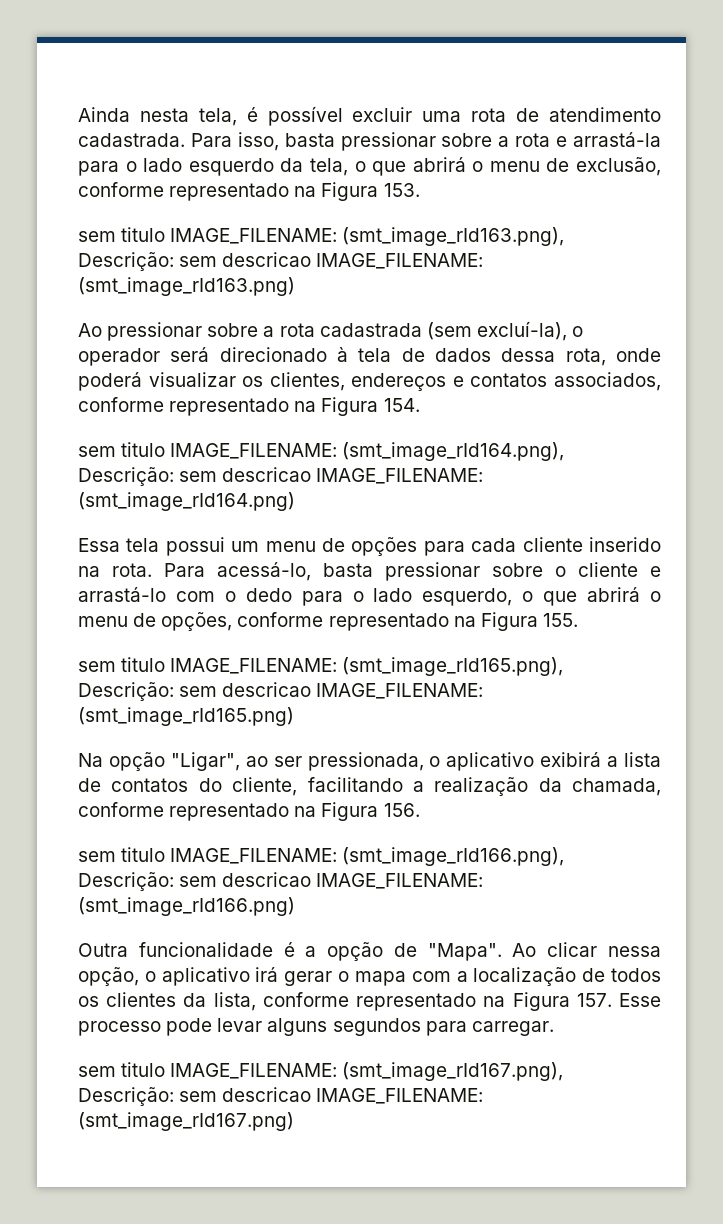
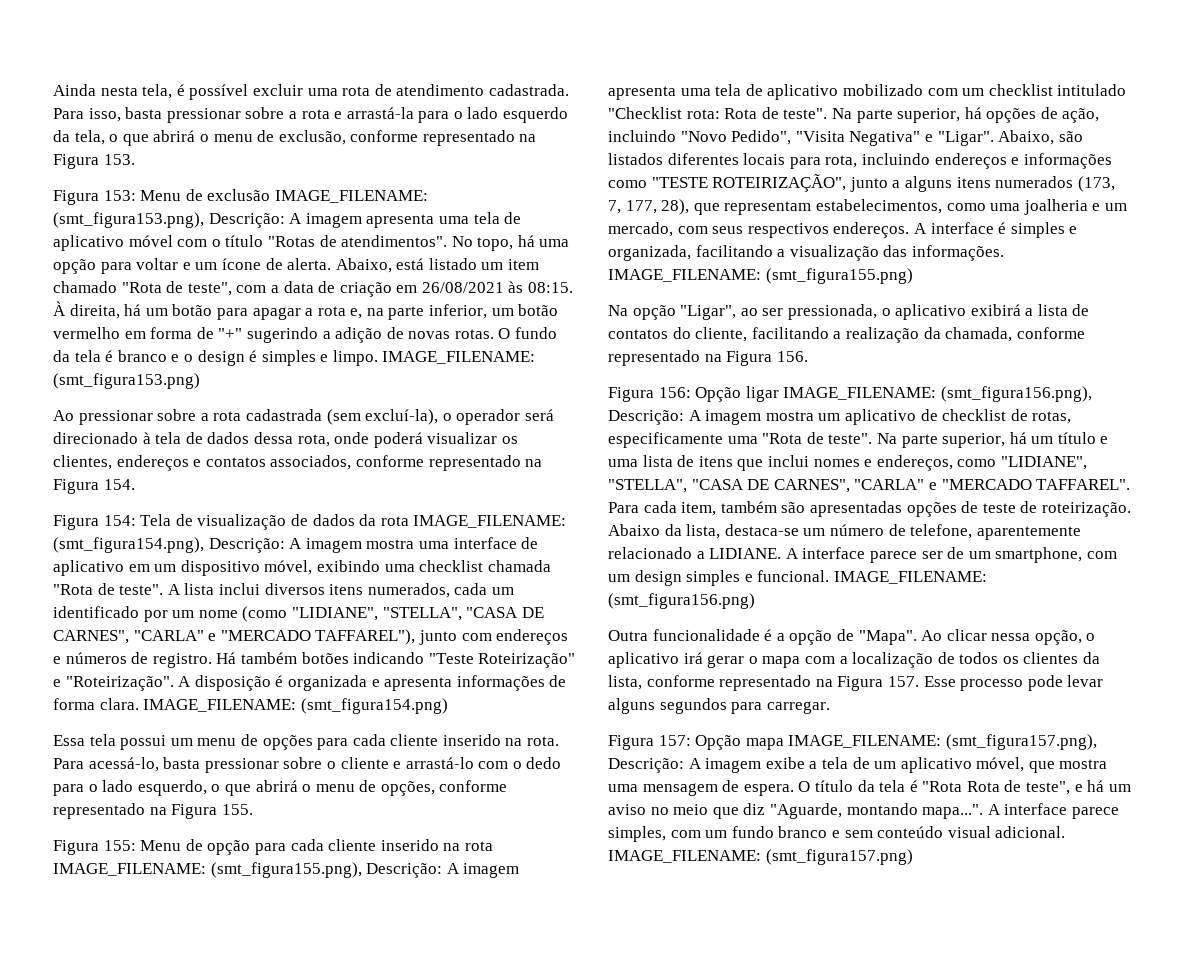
- sem titulo IMAGE_FILENAME: (smt_image_rId163.png), Descrição: sem descricao IMAGE_FILENAME: (smt_image_rId163.png)
+ Figura 153: Menu de exclusão IMAGE_FILENAME: (smt_figura153.png), Descrição: A imagem apresenta uma tela de aplicativo móvel com o título "Rotas de atendimentos". No topo, há uma opção para voltar e um ícone de alerta. Abaixo, está listado um item chamado "Rota de teste", com a data de criação em 26/08/2021 às 08:15. À direita, há um botão para apagar a rota e, na parte inferior, um botão vermelho em forma de "+" sugerindo a adição de novas rotas. O fundo da tela é branco e o design é simples e limpo. IMAGE_FILENAME: (smt_figura153.png)
- sem titulo IMAGE_FILENAME: (smt_image_rId164.png), Descrição: sem descricao IMAGE_FILENAME: (smt_image_rId164.png)
+ Figura 154: Tela de visualização de dados da rota IMAGE_FILENAME: (smt_figura154.png), Descrição: A imagem mostra uma interface de aplicativo em um dispositivo móvel, exibindo uma checklist chamada "Rota de teste". A lista inclui diversos itens numerados, cada um identificado por um nome (como "LIDIANE", "STELLA", "CASA DE CARNES", "CARLA" e "MERCADO TAFFAREL"), junto com endereços e números de registro. Há também botões indicando "Teste Roteirização" e "Roteirização". A disposição é organizada e apresenta informações de forma clara. IMAGE_FILENAME: (smt_figura154.png)
- sem titulo IMAGE_FILENAME: (smt_image_rId165.png), Descrição: sem descricao IMAGE_FILENAME: (smt_image_rId165.png)
+ Figura 155: Menu de opção para cada cliente inserido na rota IMAGE_FILENAME: (smt_figura155.png), Descrição: A imagem apresenta uma tela de aplicativo mobilizado com um checklist intitulado "Checklist rota: Rota de teste". Na parte superior, há opções de ação, incluindo "Novo Pedido", "Visita Negativa" e "Ligar". Abaixo, são listados diferentes locais para rota, incluindo endereços e informações como "TESTE ROTEIRIZAÇÃO", junto a alguns itens numerados (173, 7, 177, 28), que representam estabelecimentos, como uma joalheria e um mercado, com seus respectivos endereços. A interface é simples e organizada, facilitando a visualização das informações. IMAGE_FILENAME: (smt_figura155.png)
- sem titulo IMAGE_FILENAME: (smt_image_rId166.png), Descrição: sem descricao IMAGE_FILENAME: (smt_image_rId166.png)
+ Figura 156: Opção ligar IMAGE_FILENAME: (smt_figura156.png), Descrição: A imagem mostra um aplicativo de checklist de rotas, especificamente uma "Rota de teste". Na parte superior, há um título e uma lista de itens que inclui nomes e endereços, como "LIDIANE", "STELLA", "CASA DE CARNES", "CARLA" e "MERCADO TAFFAREL". Para cada item, também são apresentadas opções de teste de roteirização. Abaixo da lista, destaca-se um número de telefone, aparentemente relacionado a LIDIANE. A interface parece ser de um smartphone, com um design simples e funcional. IMAGE_FILENAME: (smt_figura156.png)
- sem titulo IMAGE_FILENAME: (smt_image_rId167.png), Descrição: sem descricao IMAGE_FILENAME: (smt_image_rId167.png)
+ Figura 157: Opção mapa IMAGE_FILENAME: (smt_figura157.png), Descrição: A imagem exibe a tela de um aplicativo móvel, que mostra uma mensagem de espera. O título da tela é "Rota Rota de teste", e há um aviso no meio que diz "Aguarde, montando mapa...". A interface parece simples, com um fundo branco e sem conteúdo visual adicional. IMAGE_FILENAME: (smt_figura157.png)

